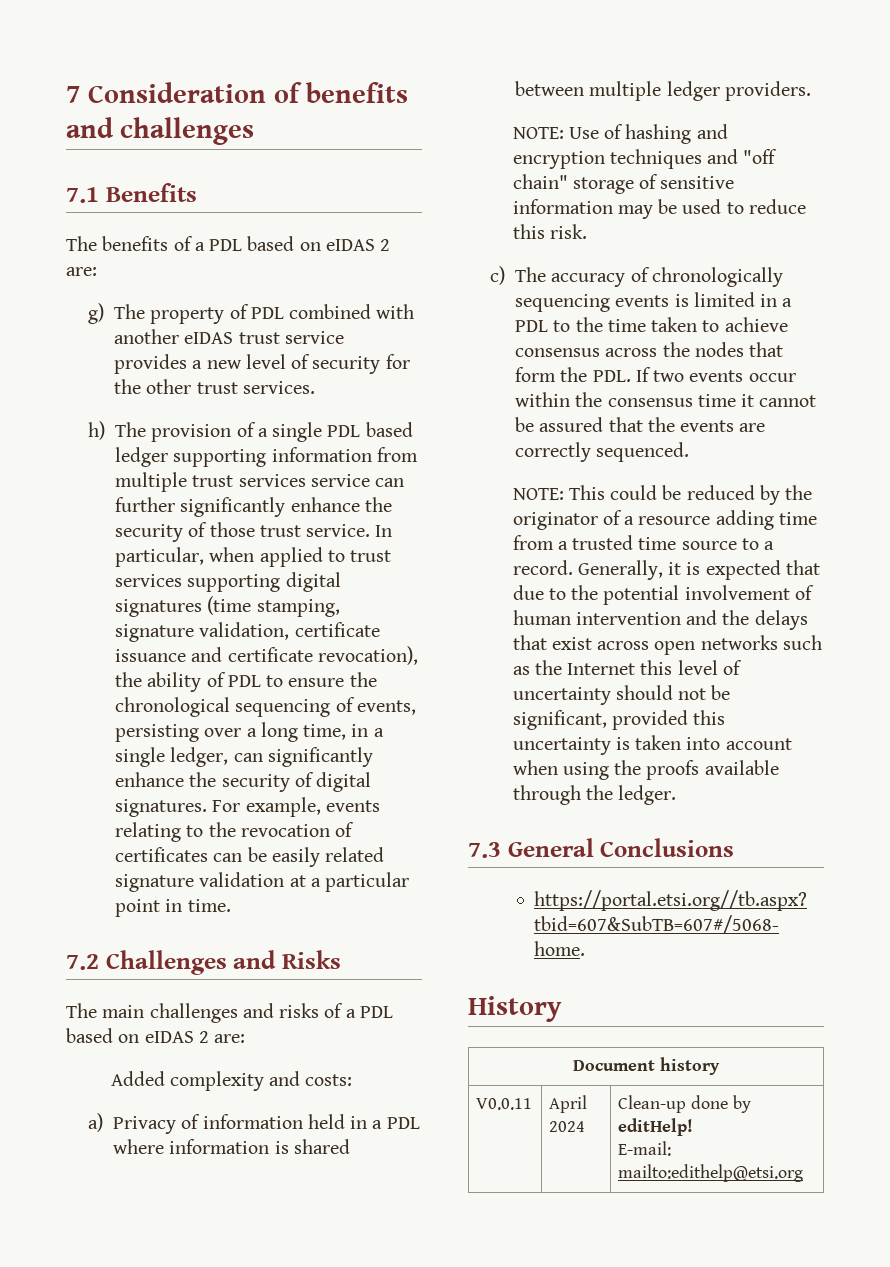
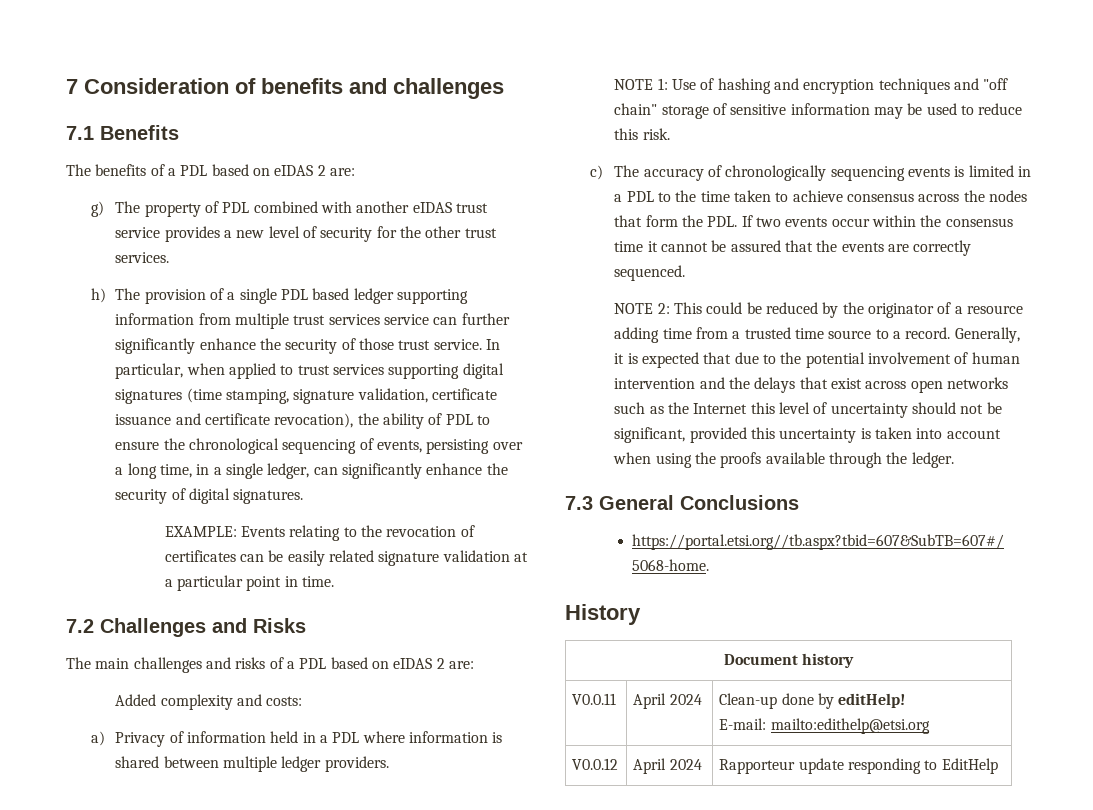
- In particular, when applied to trust services supporting digital signatures (time stamping, signature validation, certificate issuance and certificate revocation), the ability of PDL to ensure the chronological sequencing of events, persisting over a long time, in a single ledger, can significantly enhance the security of digital signatures. For example, events relating to the revocation of certificates can be easily related signature validation at a particular point in time.
+ In particular, when applied to trust services supporting digital signatures (time stamping, signature validation, certificate issuance and certificate revocation), the ability of PDL to ensure the chronological sequencing of events, persisting over a long time, in a single ledger, can significantly enhance the security of digital signatures.
+ EXAMPLE: Events relating to the revocation of certificates can be easily related signature validation at a particular point in time.
- NOTE: Use of hashing and encryption techniques and "off chain" storage of sensitive information may be used to reduce this risk.
+ NOTE 1: Use of hashing and encryption techniques and "off chain" storage of sensitive information may be used to reduce this risk.
- NOTE: This could be reduced by the originator of a resource adding time from a trusted time source to a record.
+ NOTE 2: This could be reduced by the originator of a resource adding time from a trusted time source to a record.
+ V0.0.12 | April 2024 | Rapporteur update responding to EditHelp

